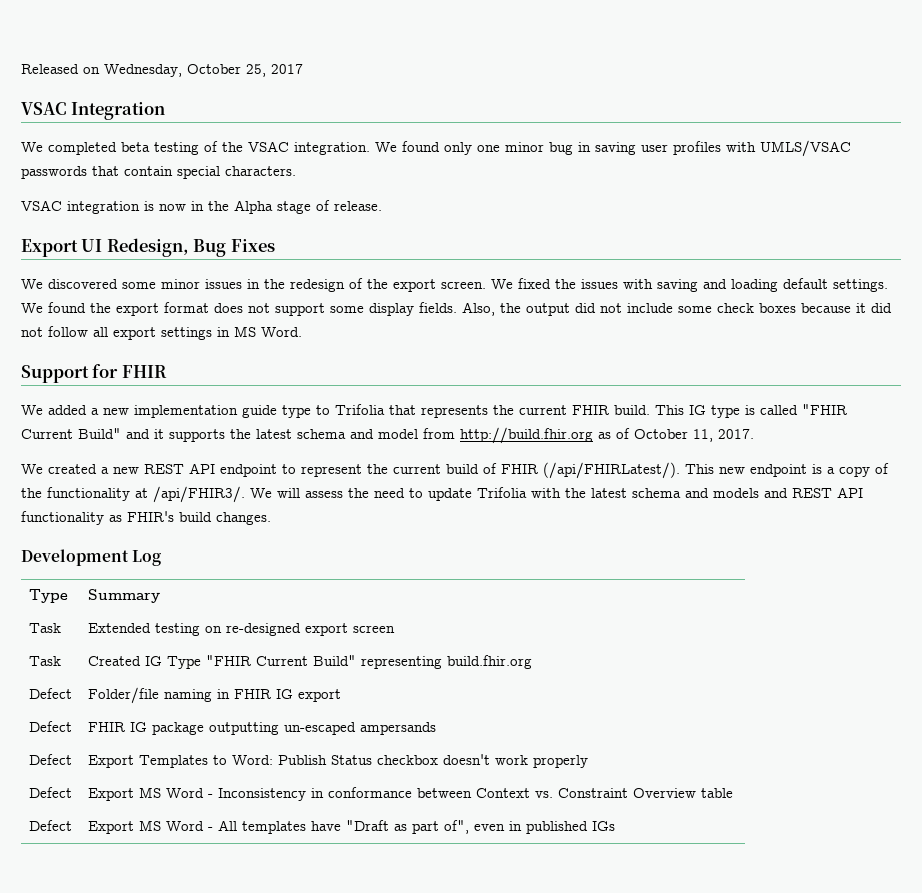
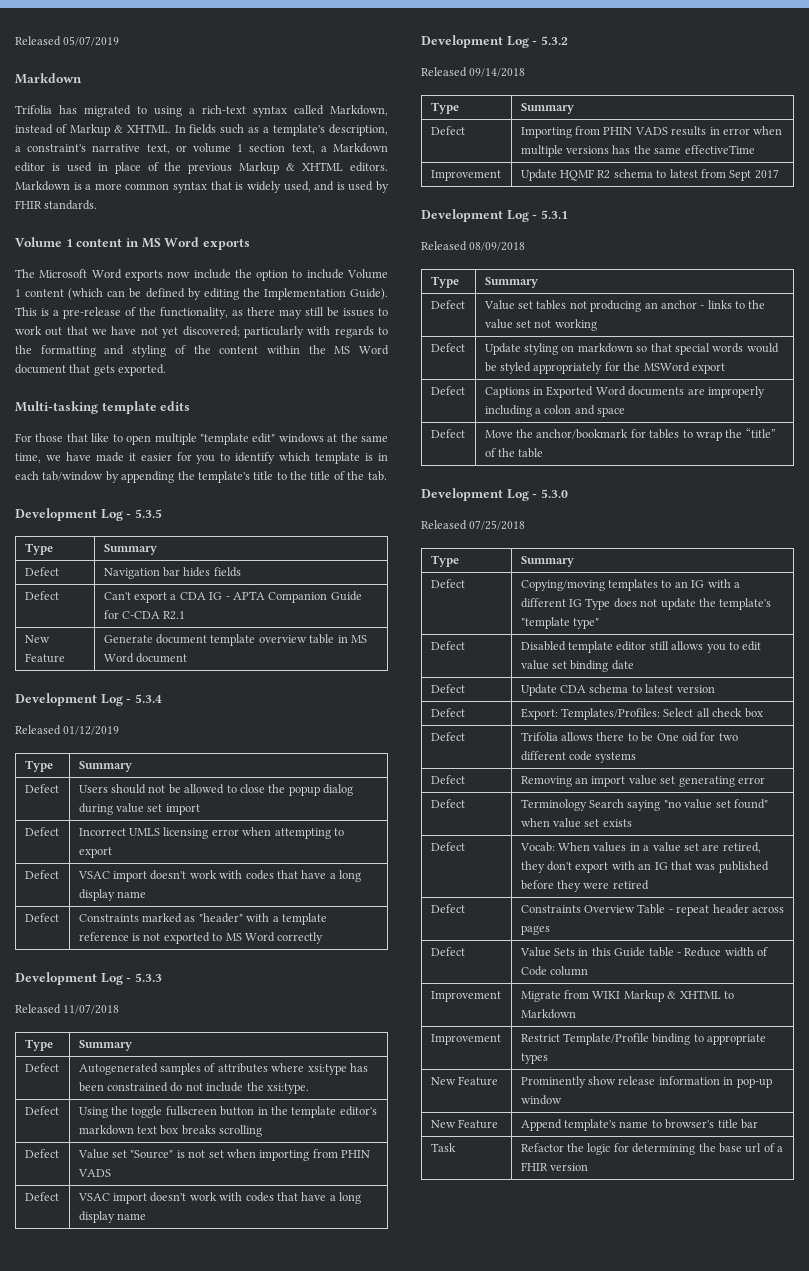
- Released on Wednesday, October 25, 2017
- VSAC Integration
- We completed beta testing of the VSAC integration. We found only one minor bug in saving user profiles with UMLS/VSAC passwords that contain special characters.
- VSAC integration is now in the Alpha stage of release.
- Export UI Redesign, Bug Fixes
- We discovered some minor issues in the redesign of the export screen. We fixed the issues with saving and loading default settings. We found the export format does not support some display fields. Also, the output did not include some check boxes because it did not follow all export settings in MS Word.
- Support for FHIR
- We added a new implementation guide type to Trifolia that represents the current FHIR build. This IG type is called "FHIR Current Build" and it supports the latest schema and model from http://build.fhir.org as of October 11, 2017.
- We created a new REST API endpoint to represent the current build of FHIR (/api/FHIRLatest/). This new endpoint is a copy of the functionality at /api/FHIR3/. We will assess the need to update Trifolia with the latest schema and models and REST API functionality as FHIR's build changes.
- Development Log
+ Released 05/07/2019
+ Markdown
+ Trifolia has migrated to using a rich-text syntax called Markdown, instead of Markup & XHTML. In fields such as a template's description, a constraint's narrative text, or volume 1 section text, a Markdown editor is used in place of the previous Markup & XHTML editors. Markdown is a more common syntax that is widely used, and is used by FHIR standards.
+ Volume 1 content in MS Word exports
+ The Microsoft Word exports now include the option to include Volume 1 content (which can be defined by editing the Implementation Guide). This is a pre-release of the functionality, as there may still be issues to work out that we have not yet discovered; particularly with regards to the formatting and styling of the content within the MS Word document that gets exported.
+ Multi-tasking template edits
+ For those that like to open multiple "template edit" windows at the same time, we have made it easier for you to identify which template is in each tab/window by appending the template's title to the title of the tab.
+ Development Log - 5.3.5
  Type | Summary
- Task | Extended testing on re-designed export screen
- Task | Created IG Type "FHIR Current Build" representing build.fhir.org
- Defect | Folder/file naming in FHIR IG export
- Defect | FHIR IG package outputting un-escaped ampersands
- Defect | Export Templates to Word: Publish Status checkbox doesn't work properly
- Defect | Export MS Word - Inconsistency in conformance between Context vs. Constraint Overview table
- Defect | Export MS Word - All templates have "Draft as part of", even in published IGs
+ Defect | Navigation bar hides fields
+ Defect | Can't export a CDA IG - APTA Companion Guide for C-CDA R2.1
+ New Feature | Generate document template overview table in MS Word document
+ Development Log - 5.3.4
+ Released 01/12/2019
+ Type | Summary
+ Defect | Users should not be allowed to close the popup dialog during value set import
+ Defect | Incorrect UMLS licensing error when attempting to export
+ Defect | VSAC import doesn't work with codes that have a long display name
+ Defect | Constraints marked as "header" with a template reference is not exported to MS Word correctly
+ Development Log - 5.3.3
+ Released 11/07/2018
+ Type | Summary
+ Defect | Autogenerated samples of attributes where xsi:type has been constrained do not include the xsi:type.
+ Defect | Using the toggle fullscreen button in the template editor's markdown text box breaks scrolling
+ Defect | Value set "Source" is not set when importing from PHIN VADS
+ Defect | VSAC import doesn't work with codes that have a long display name
+ Development Log - 5.3.2
+ Released 09/14/2018
+ Type | Summary
+ Defect | Importing from PHIN VADS results in error when multiple versions has the same effectiveTime
+ Improvement | Update HQMF R2 schema to latest from Sept 2017
+ Development Log - 5.3.1
+ Released 08/09/2018
+ Type | Summary
+ Defect | Value set tables not producing an anchor - links to the value set not working
+ Defect | Update styling on markdown so that special words would be styled appropriately for the MSWord export
+ Defect | Captions in Exported Word documents are improperly including a colon and space
+ Defect | Move the anchor/bookmark for tables to wrap the “title” of the table
+ Development Log - 5.3.0
+ Released 07/25/2018
+ Type | Summary
+ Defect | Copying/moving templates to an IG with a different IG Type does not update the template's "template type"
+ Defect | Disabled template editor still allows you to edit value set binding date
+ Defect | Update CDA schema to latest version
+ Defect | Export: Templates/Profiles: Select all check box
+ Defect | Trifolia allows there to be One oid for two different code systems
+ Defect | Removing an import value set generating error
+ Defect | Terminology Search saying "no value set found" when value set exists
+ Defect | Vocab: When values in a value set are retired, they don't export with an IG that was published before they were retired
+ Defect | Constraints Overview Table - repeat header across pages
+ Defect | Value Sets in this Guide table - Reduce width of Code column
+ Improvement | Migrate from WIKI Markup & XHTML to Markdown
+ Improvement | Restrict Template/Profile binding to appropriate types
+ New Feature | Prominently show release information in pop-up window
+ New Feature | Append template's name to browser's title bar
+ Task | Refactor the logic for determining the base url of a FHIR version

